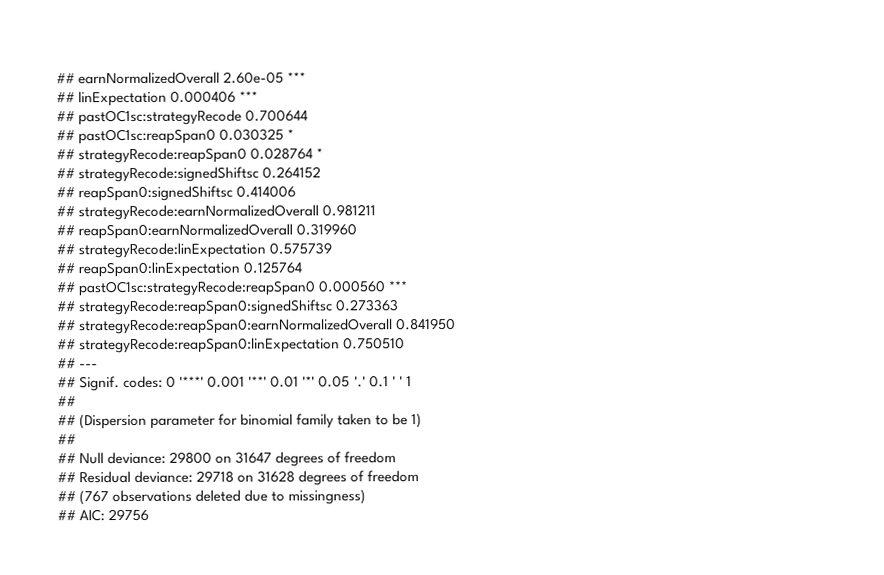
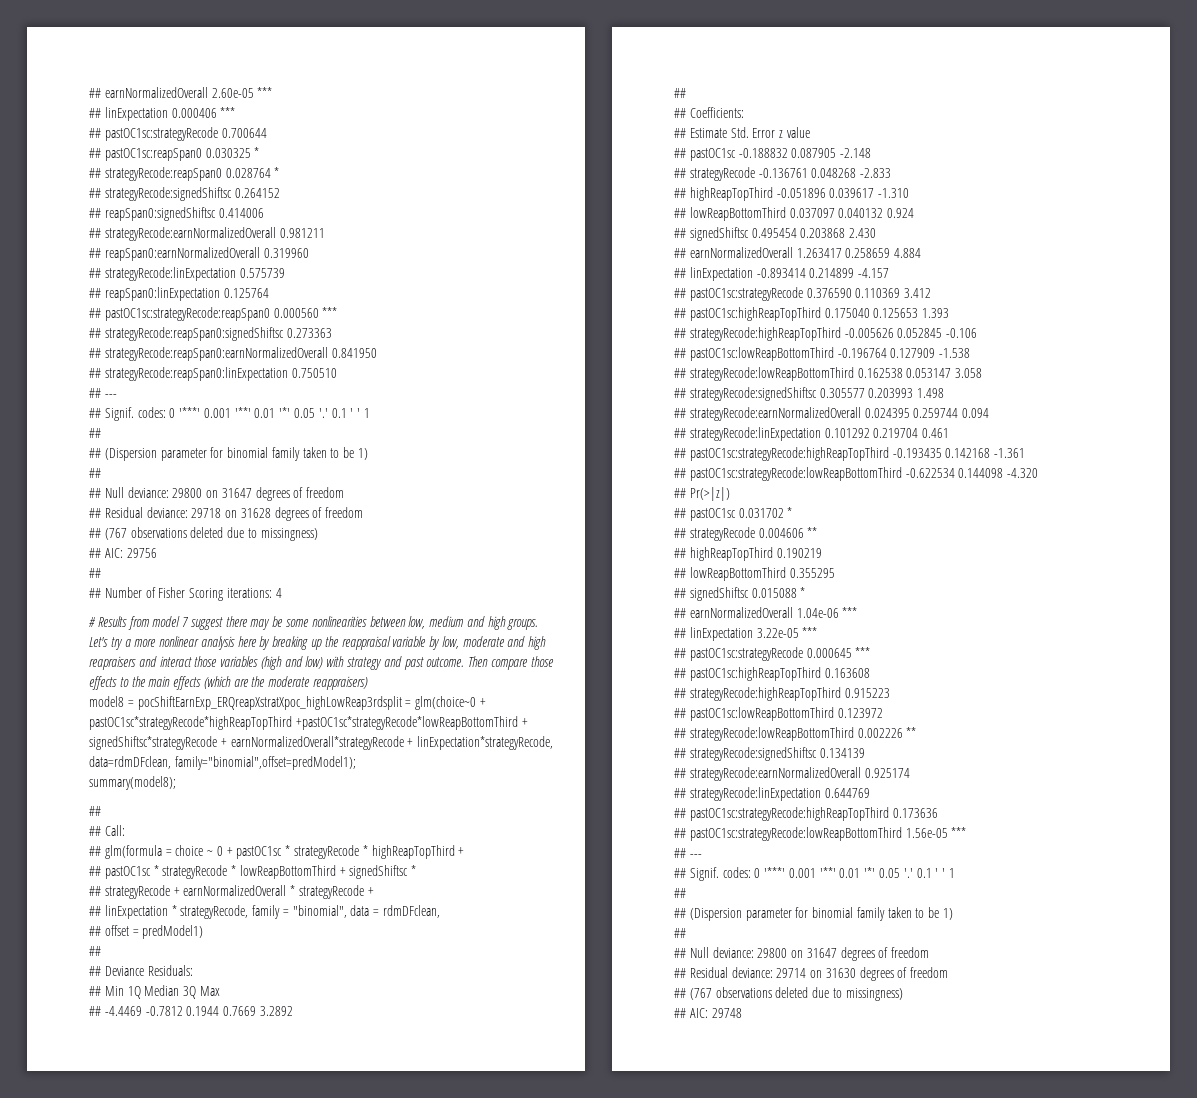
  ## AIC: 29756
+ ##
+ ## Number of Fisher Scoring iterations: 4
+ # Results from model 7 suggest there may be some nonlinearities between low, medium and high groups. Let's try a more nonlinear analysis here by breaking up the reappraisal variable by low, moderate and high reapraisers and interact those variables (high and low) with strategy and past outcome. Then compare those effects to the main effects (which are the moderate reappraisers)
+ model8 = pocShiftEarnExp_ERQreapXstratXpoc_highLowReap3rdsplit = glm(choice~0 + pastOC1sc*strategyRecode*highReapTopThird +pastOC1sc*strategyRecode*lowReapBottomThird + signedShiftsc*strategyRecode + earnNormalizedOverall*strategyRecode + linExpectation*strategyRecode, data=rdmDFclean, family="binomial",offset=predModel1);
+ summary(model8);
+ ##
+ ## Call:
+ ## glm(formula = choice ~ 0 + pastOC1sc * strategyRecode * highReapTopThird +
+ ## pastOC1sc * strategyRecode * lowReapBottomThird + signedShiftsc *
+ ## strategyRecode + earnNormalizedOverall * strategyRecode +
+ ## linExpectation * strategyRecode, family = "binomial", data = rdmDFclean,
+ ## offset = predModel1)
+ ##
+ ## Deviance Residuals:
+ ## Min 1Q Median 3Q Max
+ ## -4.4469 -0.7812 0.1944 0.7669 3.2892
+ ##
+ ## Coefficients:
+ ## Estimate Std. Error z value
+ ## pastOC1sc -0.188832 0.087905 -2.148
+ ## strategyRecode -0.136761 0.048268 -2.833
+ ## highReapTopThird -0.051896 0.039617 -1.310
+ ## lowReapBottomThird 0.037097 0.040132 0.924
+ ## signedShiftsc 0.495454 0.203868 2.430
+ ## earnNormalizedOverall 1.263417 0.258659 4.884
+ ## linExpectation -0.893414 0.214899 -4.157
+ ## pastOC1sc:strategyRecode 0.376590 0.110369 3.412
+ ## pastOC1sc:highReapTopThird 0.175040 0.125653 1.393
+ ## strategyRecode:highReapTopThird -0.005626 0.052845 -0.106
+ ## pastOC1sc:lowReapBottomThird -0.196764 0.127909 -1.538
+ ## strategyRecode:lowReapBottomThird 0.162538 0.053147 3.058
+ ## strategyRecode:signedShiftsc 0.305577 0.203993 1.498
+ ## strategyRecode:earnNormalizedOverall 0.024395 0.259744 0.094
+ ## strategyRecode:linExpectation 0.101292 0.219704 0.461
+ ## pastOC1sc:strategyRecode:highReapTopThird -0.193435 0.142168 -1.361
+ ## pastOC1sc:strategyRecode:lowReapBottomThird -0.622534 0.144098 -4.320
+ ## Pr(>|z|)
+ ## pastOC1sc 0.031702 *
+ ## strategyRecode 0.004606 **
+ ## highReapTopThird 0.190219
+ ## lowReapBottomThird 0.355295
+ ## signedShiftsc 0.015088 *
+ ## earnNormalizedOverall 1.04e-06 ***
+ ## linExpectation 3.22e-05 ***
+ ## pastOC1sc:strategyRecode 0.000645 ***
+ ## pastOC1sc:highReapTopThird 0.163608
+ ## strategyRecode:highReapTopThird 0.915223
+ ## pastOC1sc:lowReapBottomThird 0.123972
+ ## strategyRecode:lowReapBottomThird 0.002226 **
+ ## strategyRecode:signedShiftsc 0.134139
+ ## strategyRecode:earnNormalizedOverall 0.925174
+ ## strategyRecode:linExpectation 0.644769
+ ## pastOC1sc:strategyRecode:highReapTopThird 0.173636
+ ## pastOC1sc:strategyRecode:lowReapBottomThird 1.56e-05 ***
+ ## ---
+ ## Signif. codes: 0 '***' 0.001 '**' 0.01 '*' 0.05 '.' 0.1 ' ' 1
+ ##
+ ## (Dispersion parameter for binomial family taken to be 1)
+ ##
+ ## Null deviance: 29800 on 31647 degrees of freedom
+ ## Residual deviance: 29714 on 31630 degrees of freedom
+ ## (767 observations deleted due to missingness)
+ ## AIC: 29748

